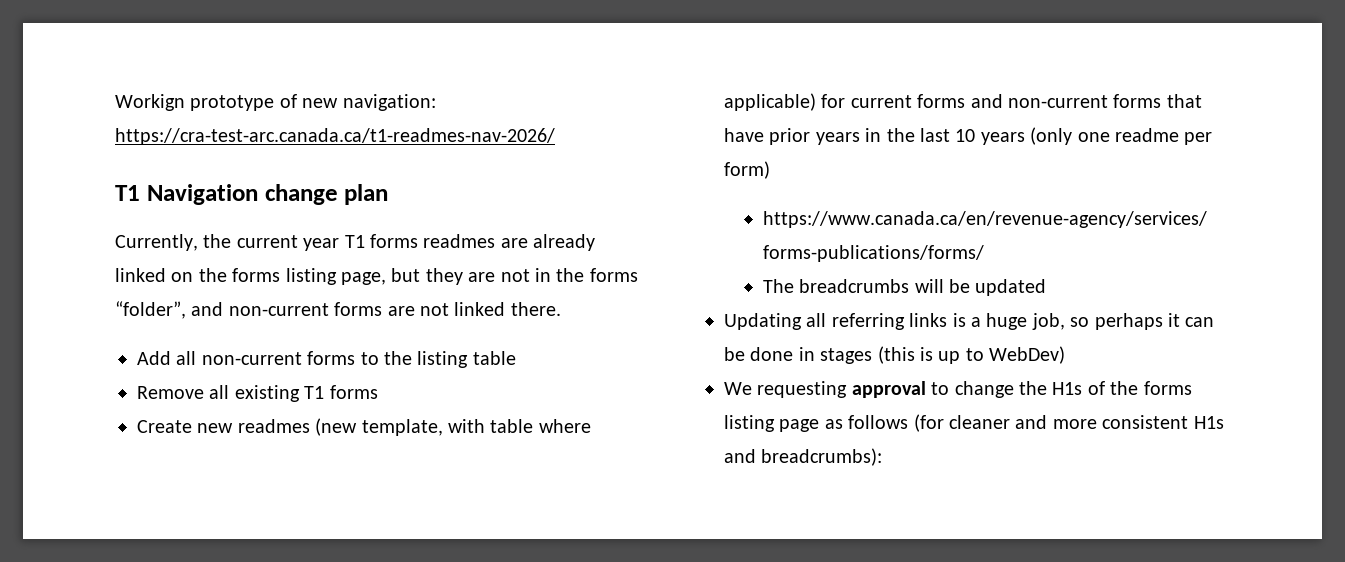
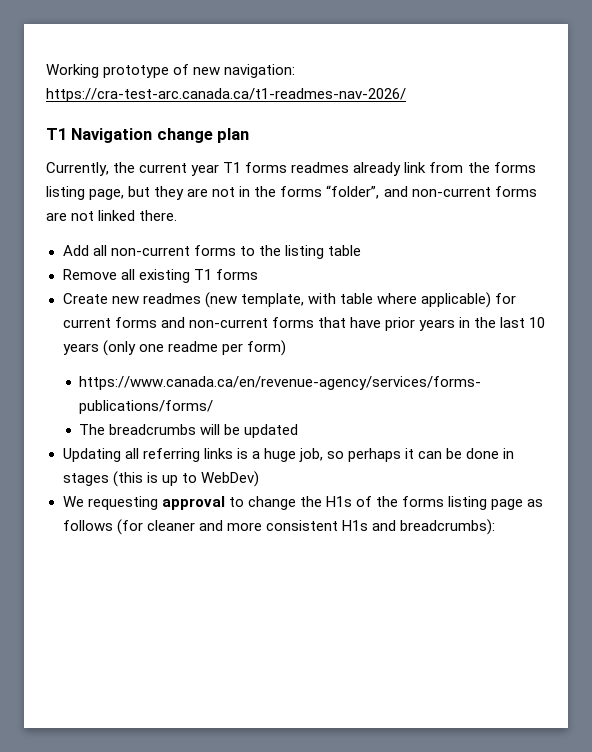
- Workign prototype of new navigation: https://cra-test-arc.canada.ca/t1-readmes-nav-2026/
+ Working prototype of new navigation: https://cra-test-arc.canada.ca/t1-readmes-nav-2026/
- Currently, the current year T1 forms readmes are already linked on the forms listing page, but they are not in the forms “folder”, and non-current forms are not linked there.
+ Currently, the current year T1 forms readmes already link from the forms listing page, but they are not in the forms “folder”, and non-current forms are not linked there.

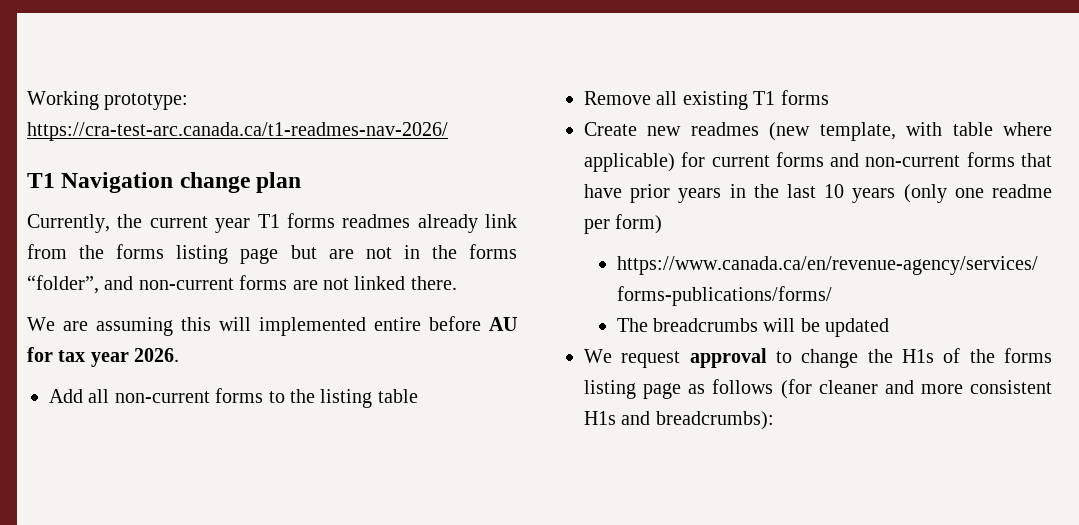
- Working prototype of new navigation: https://cra-test-arc.canada.ca/t1-readmes-nav-2026/
+ Working prototype: https://cra-test-arc.canada.ca/t1-readmes-nav-2026/
- Currently, the current year T1 forms readmes already link from the forms listing page, but they are not in the forms “folder”, and non-current forms are not linked there.
+ Currently, the current year T1 forms readmes already link from the forms listing page but are not in the forms “folder”, and non-current forms are not linked there.
+ We are assuming this will implemented entire before AU for tax year 2026.
- Updating all referring links is a huge job, so perhaps it can be done in stages (this is up to WebDev)
- We requesting approval to change the H1s of the forms listing page as follows (for cleaner and more consistent H1s and breadcrumbs):
+ We request approval to change the H1s of the forms listing page as follows (for cleaner and more consistent H1s and breadcrumbs):

